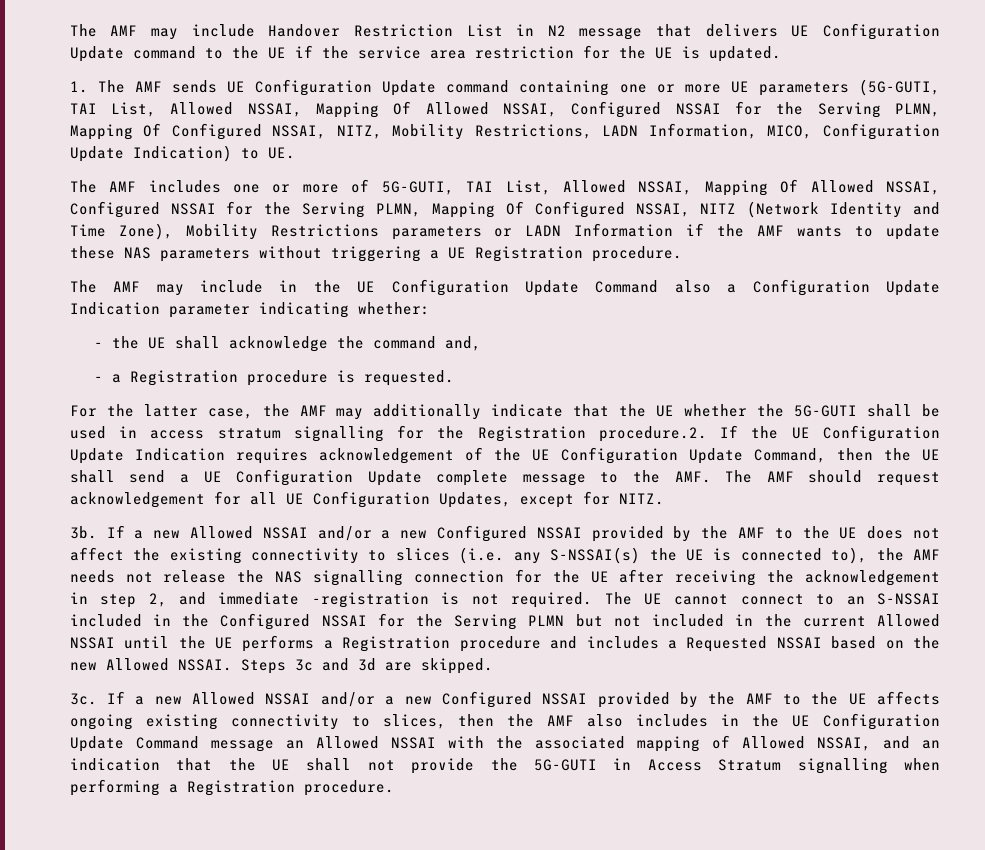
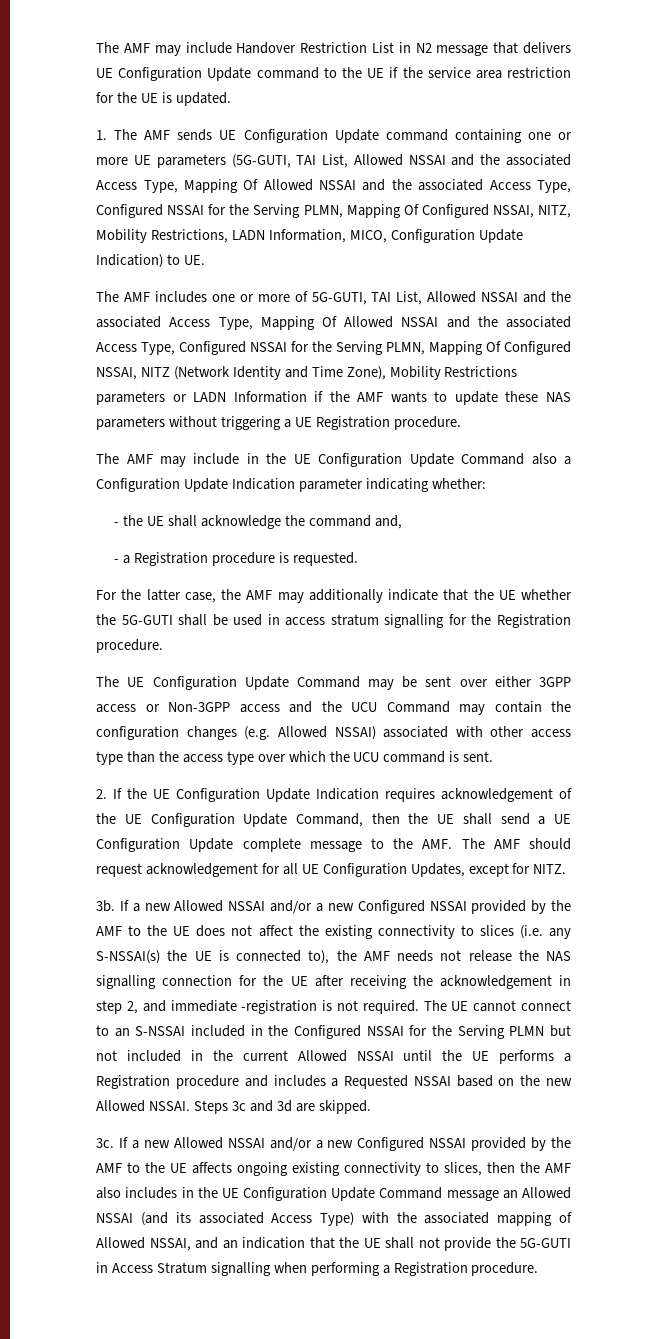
- 1. The AMF sends UE Configuration Update command containing one or more UE parameters (5G-GUTI, TAI List, Allowed NSSAI, Mapping Of Allowed NSSAI, Configured NSSAI for the Serving PLMN, Mapping Of Configured NSSAI, NITZ, Mobility Restrictions, LADN Information, MICO, Configuration Update Indication) to UE.
+ 1. The AMF sends UE Configuration Update command containing one or more UE parameters (5G-GUTI, TAI List, Allowed NSSAI and the associated Access Type, Mapping Of Allowed NSSAI and the associated Access Type, Configured NSSAI for the Serving PLMN, Mapping Of Configured NSSAI, NITZ, Mobility Restrictions, LADN Information, MICO, Configuration Update Indication) to UE.
- The AMF includes one or more of 5G-GUTI, TAI List, Allowed NSSAI, Mapping Of Allowed NSSAI, Configured NSSAI for the Serving PLMN, Mapping Of Configured NSSAI, NITZ (Network Identity and Time Zone), Mobility Restrictions parameters or LADN Information if the AMF wants to update these NAS parameters without triggering a UE Registration procedure.
+ The AMF includes one or more of 5G-GUTI, TAI List, Allowed NSSAI and the associated Access Type, Mapping Of Allowed NSSAI and the associated Access Type, Configured NSSAI for the Serving PLMN, Mapping Of Configured NSSAI, NITZ (Network Identity and Time Zone), Mobility Restrictions parameters or LADN Information if the AMF wants to update these NAS parameters without triggering a UE Registration procedure.
- For the latter case, the AMF may additionally indicate that the UE whether the 5G-GUTI shall be used in access stratum signalling for the Registration procedure.2. If the UE Configuration Update Indication requires acknowledgement of the UE Configuration Update Command, then the UE shall send a UE Configuration Update complete message to the AMF. The AMF should request acknowledgement for all UE Configuration Updates, except for NITZ.
+ For the latter case, the AMF may additionally indicate that the UE whether the 5G-GUTI shall be used in access stratum signalling for the Registration procedure.
+ The UE Configuration Update Command may be sent over either 3GPP access or Non-3GPP access and the UCU Command may contain the configuration changes (e.g. Allowed NSSAI) associated with other access type than the access type over which the UCU command is sent.
+ 2. If the UE Configuration Update Indication requires acknowledgement of the UE Configuration Update Command, then the UE shall send a UE Configuration Update complete message to the AMF. The AMF should request acknowledgement for all UE Configuration Updates, except for NITZ.
- If a new Allowed NSSAI and/or a new Configured NSSAI provided by the AMF to the UE affects ongoing existing connectivity to slices, then the AMF also includes in the UE Configuration Update Command message an Allowed NSSAI with the associated mapping of Allowed NSSAI, and an indication that the UE shall not provide the 5G-GUTI in Access Stratum signalling when performing a Registration procedure.
+ If a new Allowed NSSAI and/or a new Configured NSSAI provided by the AMF to the UE affects ongoing existing connectivity to slices, then the AMF also includes in the UE Configuration Update Command message an Allowed NSSAI (and its associated Access Type) with the associated mapping of Allowed NSSAI, and an indication that the UE shall not provide the 5G-GUTI in Access Stratum signalling when performing a Registration procedure.

